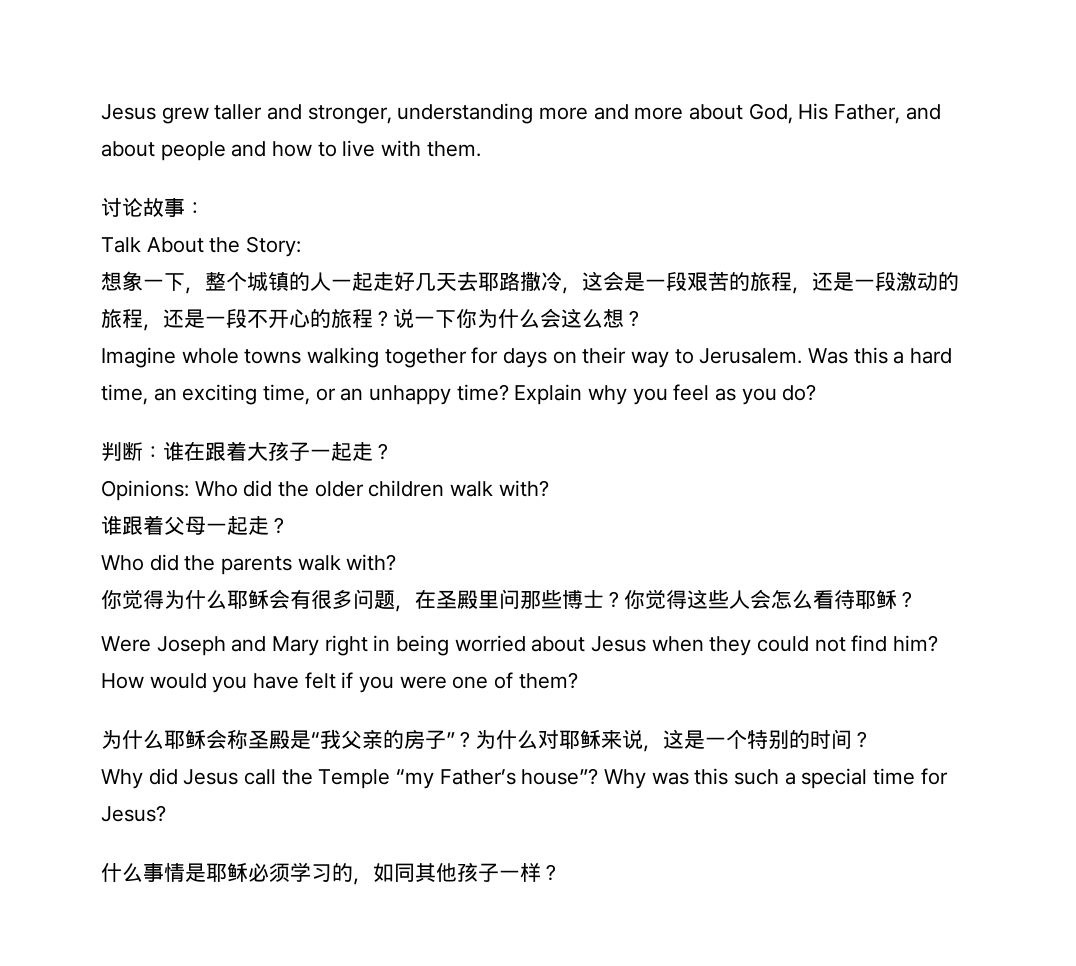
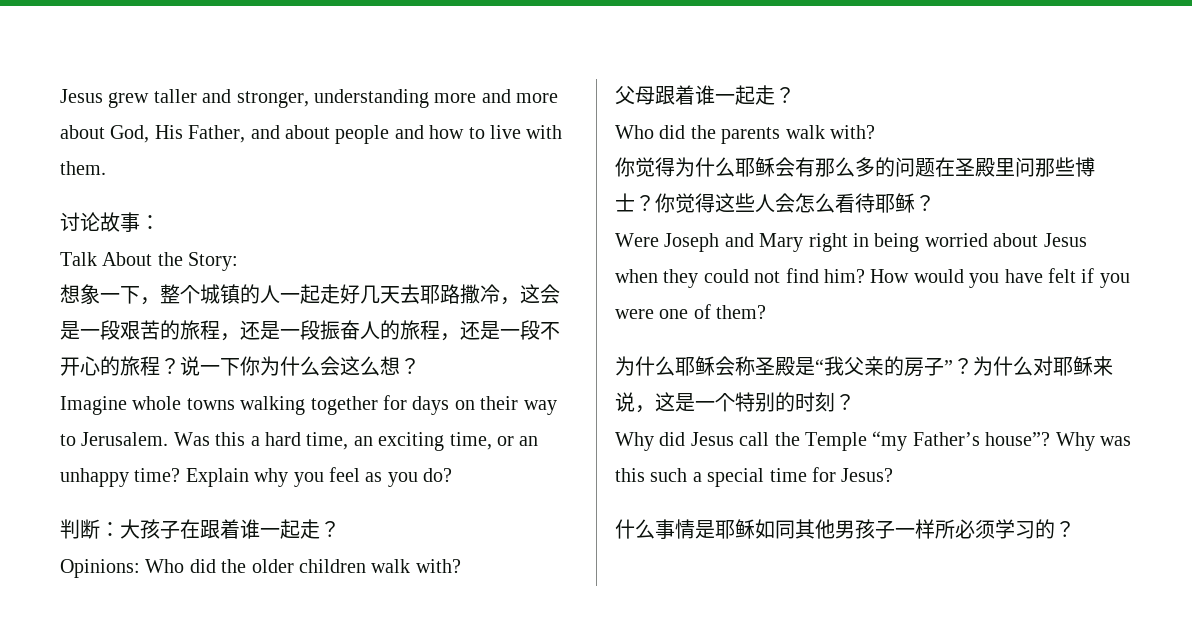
- 想象一下，整个城镇的人一起走好几天去耶路撒冷，这会是一段艰苦的旅程，还是一段激动的旅程，还是一段不开心的旅程？
+ 想象一下，整个城镇的人一起走好几天去耶路撒冷，这会是一段艰苦的旅程，还是一段振奋人的旅程，还是一段不开心的旅程？
- 判断：谁在跟着大孩子一起走？
+ 判断：大孩子在跟着谁一起走？
- 谁跟着父母一起走？
+ 父母跟着谁一起走？
- 你觉得为什么耶稣会有很多问题，在圣殿里问那些博士？
+ 你觉得为什么耶稣会有那么多的问题在圣殿里问那些博士？
- 为什么对耶稣来说，这是一个特别的时间？
+ 为什么对耶稣来说，这是一个特别的时刻？
- 什么事情是耶稣必须学习的，如同其他孩子一样？
+ 什么事情是耶稣如同其他男孩子一样所必须学习的？

